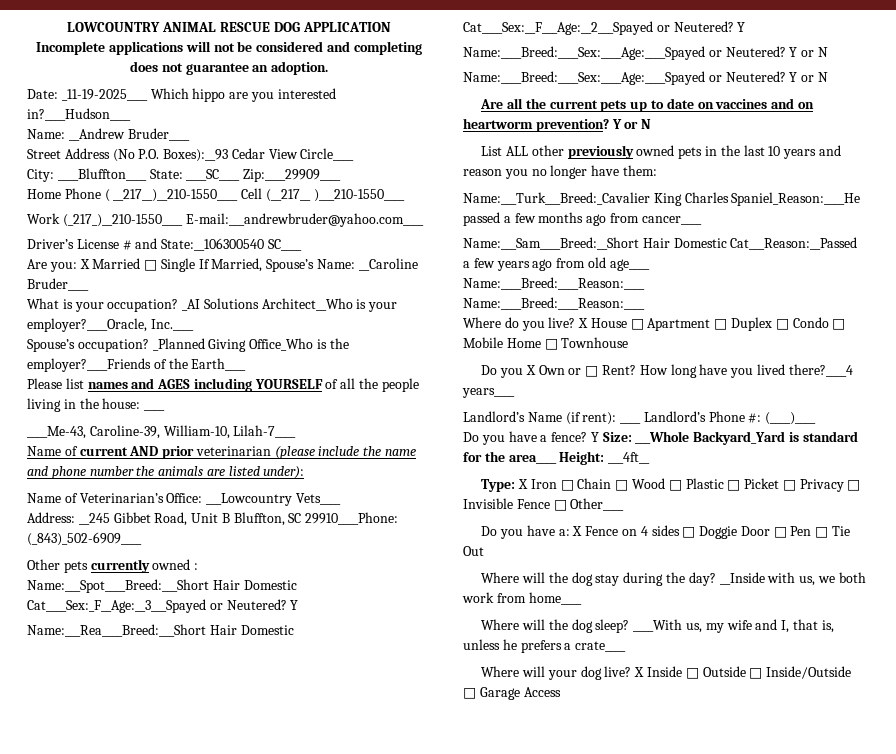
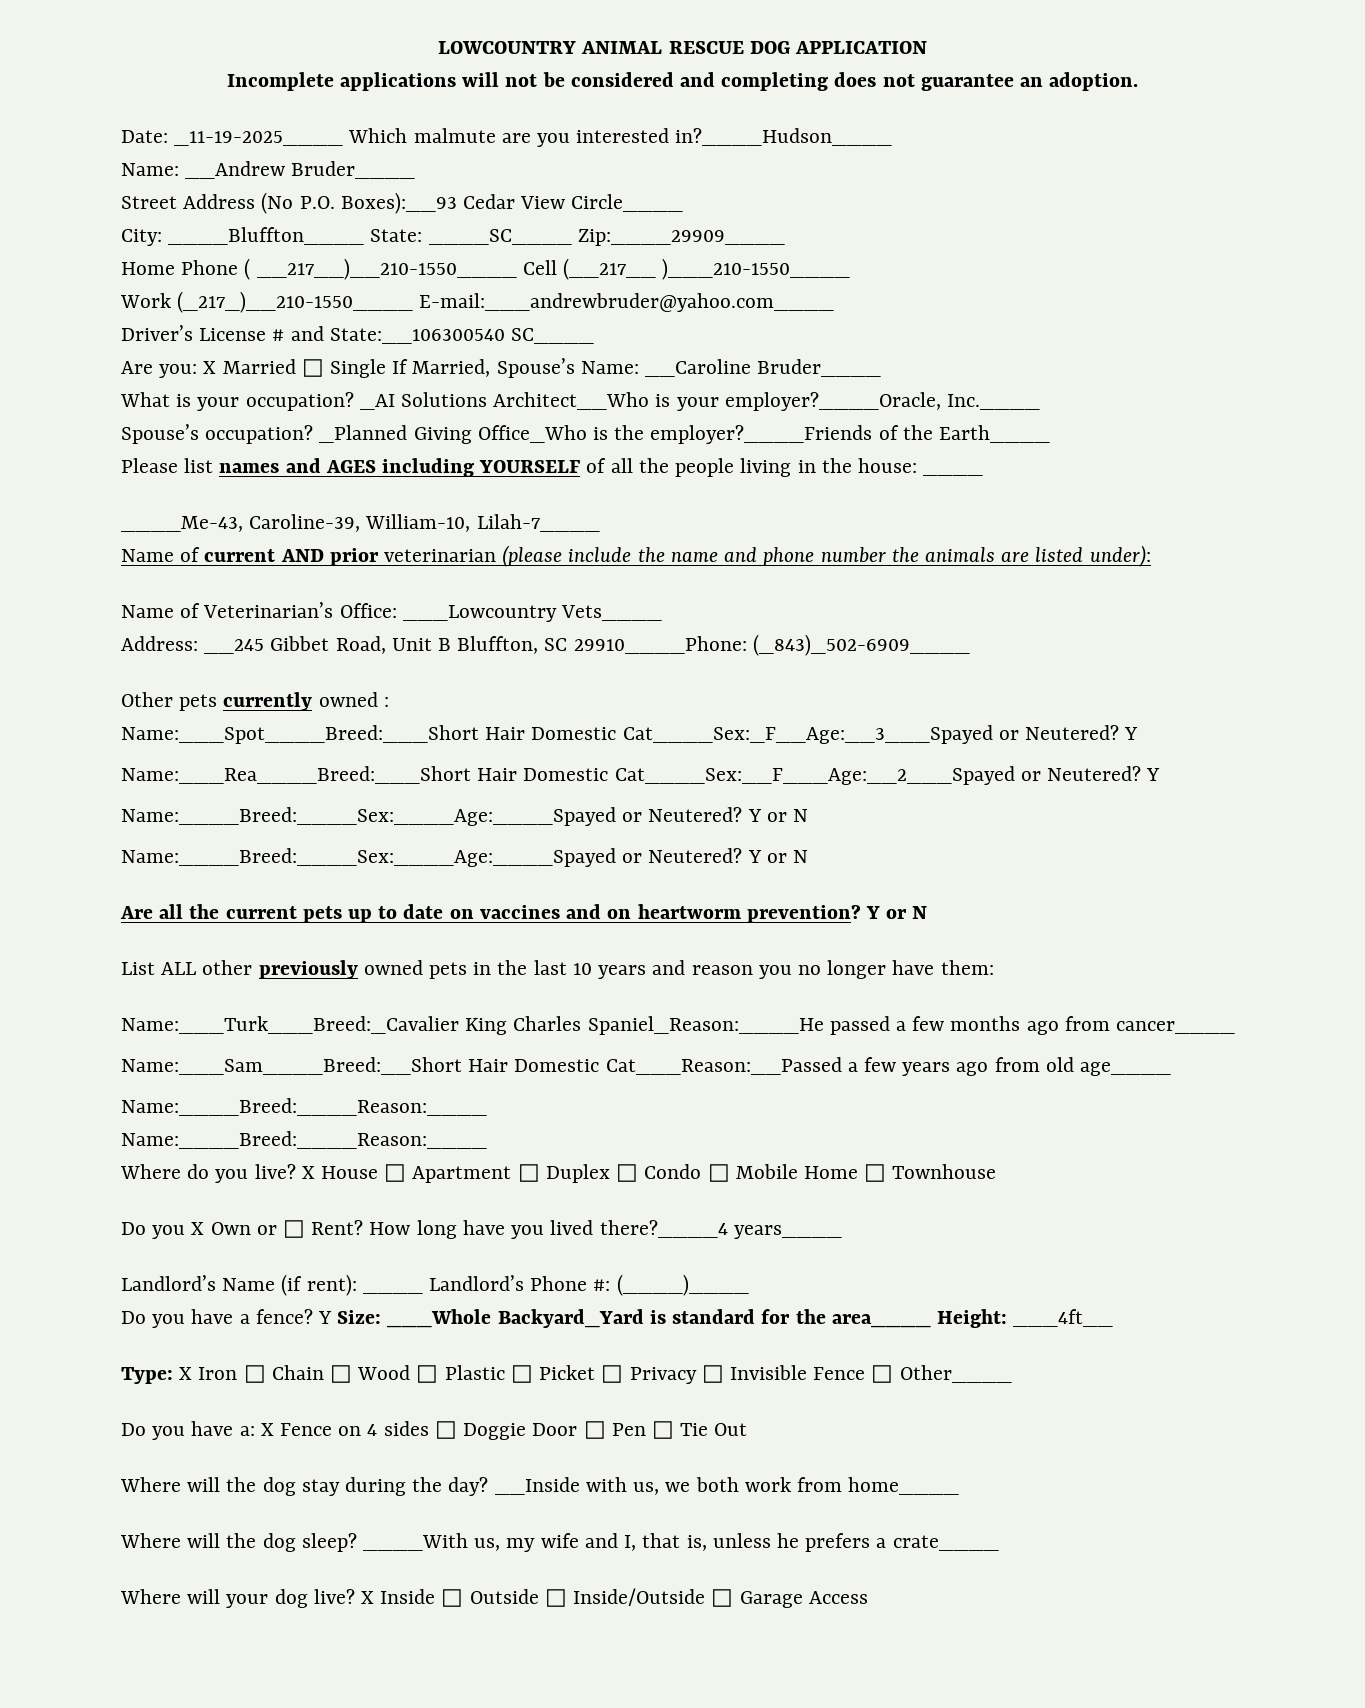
- Date: _11-19-2025____ Which hippo are you interested in?____Hudson____
+ Date: _11-19-2025____ Which malmute are you interested in?____Hudson____

